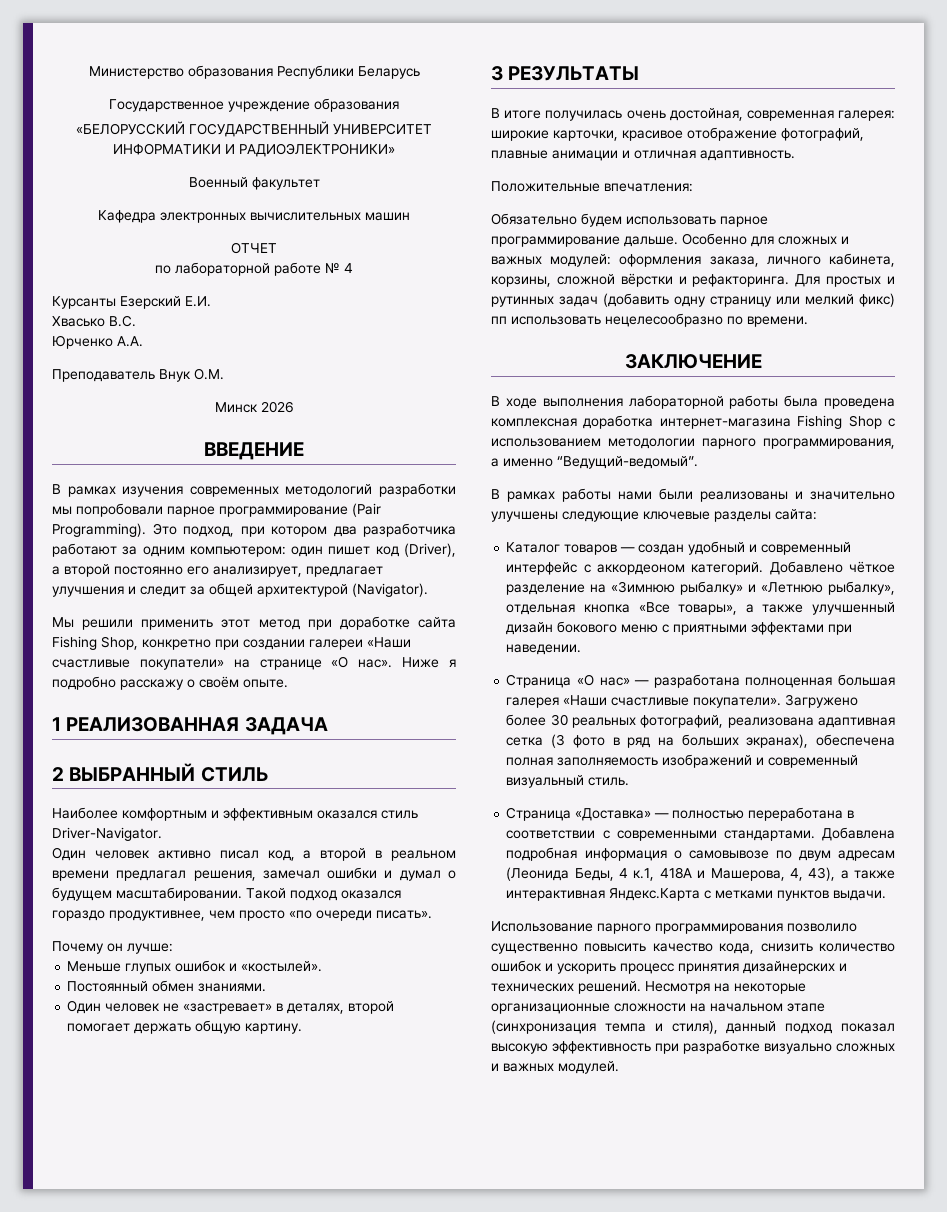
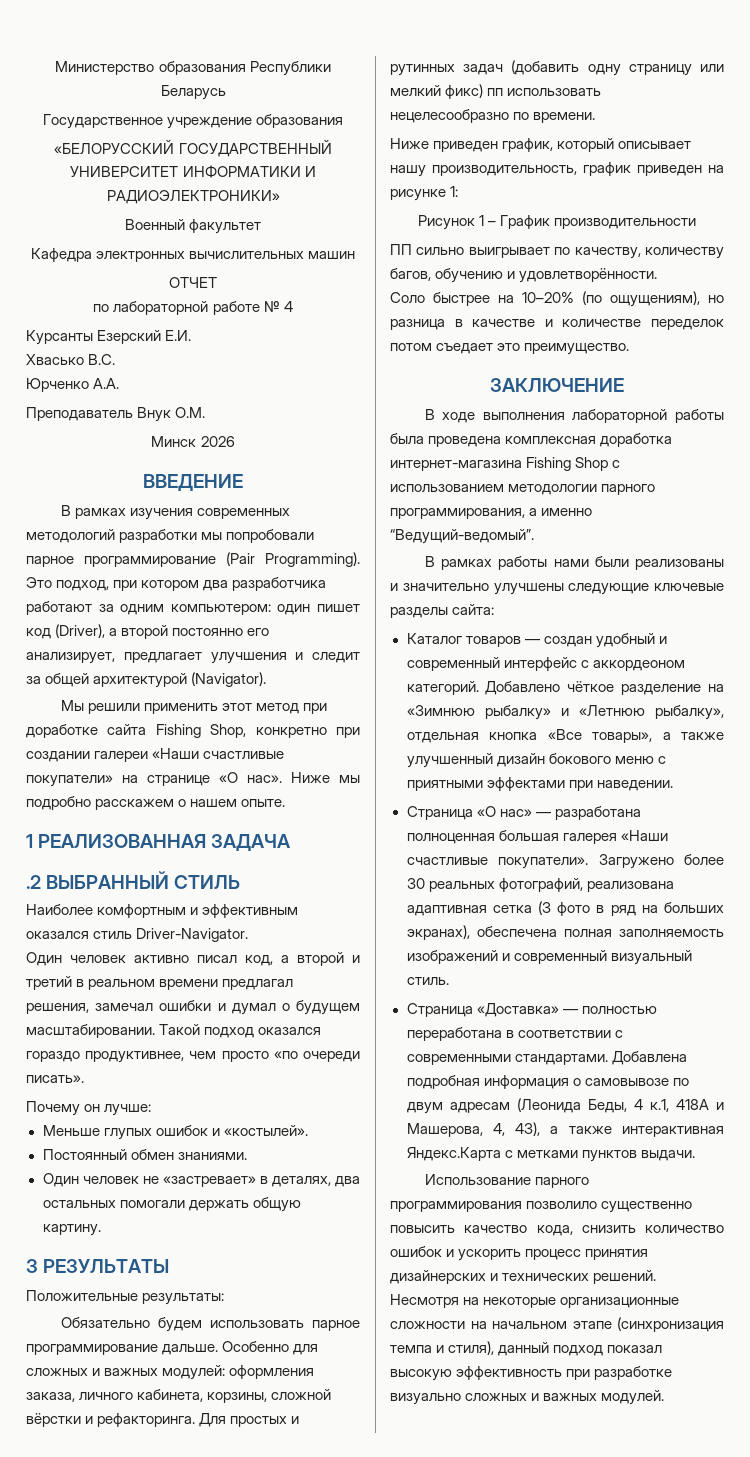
- Ниже я подробно расскажу о своём опыте.
+ Ниже мы подробно расскажем о нашем опыте.
- 2 ВЫБРАННЫЙ СТИЛЬ
+ .2 ВЫБРАННЫЙ СТИЛЬ
- Один человек активно писал код, а второй в реальном времени предлагал решения, замечал ошибки и думал о будущем масштабировании.
+ Один человек активно писал код, а второй и третий в реальном времени предлагал решения, замечал ошибки и думал о будущем масштабировании.
- Один человек не «застревает» в деталях, второй помогает держать общую картину.
+ Один человек не «застревает» в деталях, два остальных помогали держать общую картину.
- В итоге получилась очень достойная, современная галерея: широкие карточки, красивое отображение фотографий, плавные анимации и отличная адаптивность.
- Положительные впечатления:
+ Положительные результаты:
+ Ниже приведен график, который описывает нашу производительность, график приведен на рисунке 1:
+ Рисунок 1 – График производительности
+ ПП сильно выигрывает по качеству, количеству багов, обучению и удовлетворённости.
+ Соло быстрее на 10–20% (по ощущениям), но разница в качестве и количестве переделок потом съедает это преимущество.

